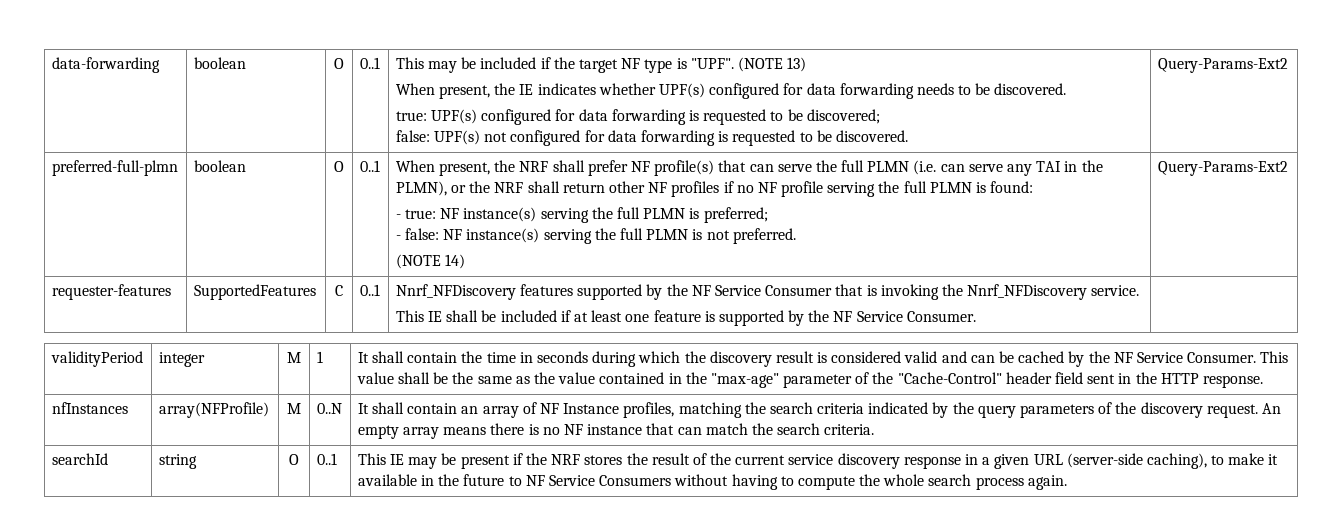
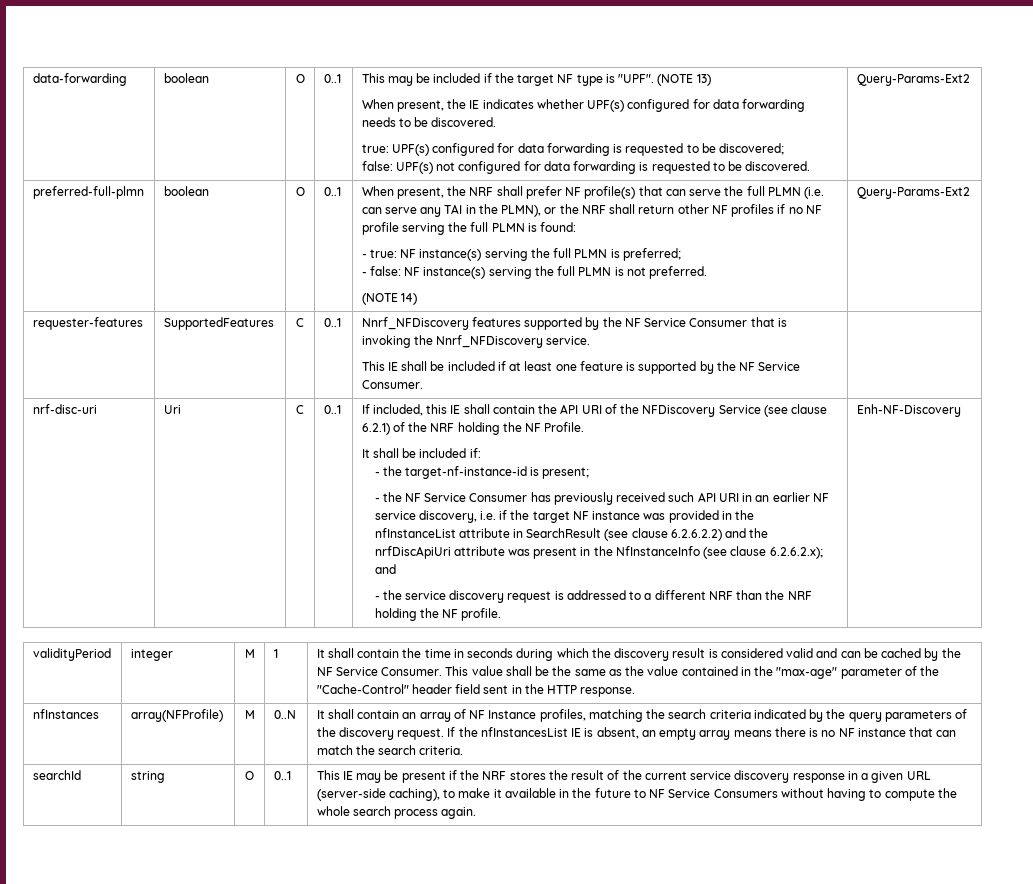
+ nrf-disc-uri | Uri | C | 0..1 | If included, this IE shall contain the API URI of the NFDiscovery Service (see clause 6.2.1) of the NRF holding the NF Profile.
+ It shall be included if:
+ - the target-nf-instance-id is present;
+ - the NF Service Consumer has previously received such API URI in an earlier NF service discovery, i.e. if the target NF instance was provided in the nfInstanceList attribute in SearchResult (see clause 6.2.6.2.2) and the nrfDiscApiUri attribute was present in the NfInstanceInfo (see clause 6.2.6.2.x); and
+ - the service discovery request is addressed to a different NRF than the NRF holding the NF profile. | Enh-NF-Discovery
- An empty array means there is no NF instance that can match the search criteria.
+ If the nfInstancesList IE is absent, an empty array means there is no NF instance that can match the search criteria.

